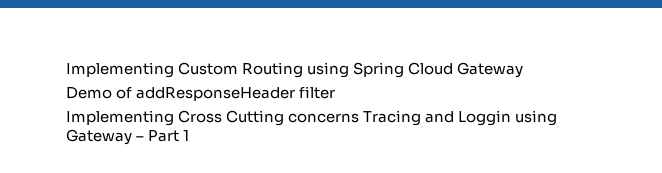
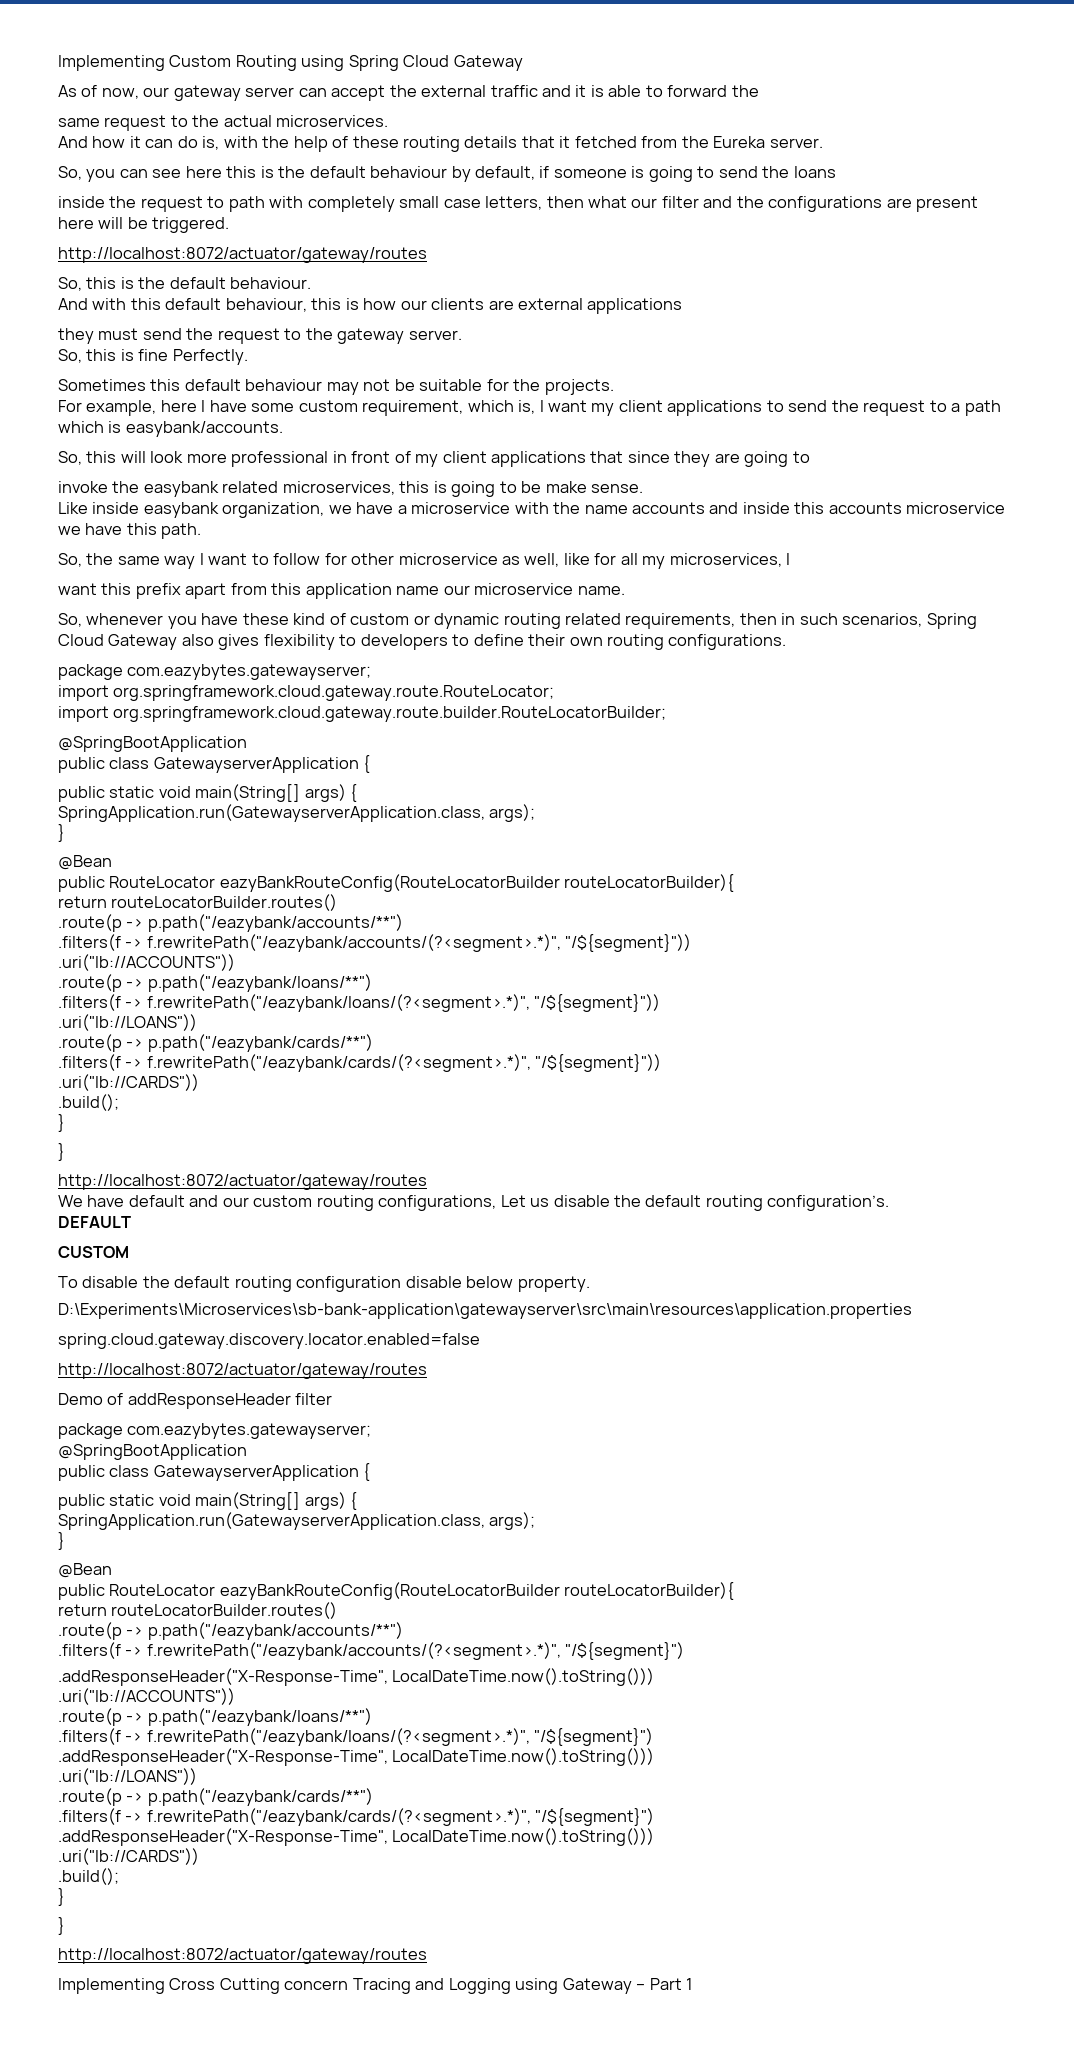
+ As of now, our gateway server can accept the external traffic and it is able to forward the
+ same request to the actual microservices.
+ And how it can do is, with the help of these routing details that it fetched from the Eureka server.
+ So, you can see here this is the default behaviour by default, if someone is going to send the loans
+ inside the request to path with completely small case letters, then what our filter and the configurations are present here will be triggered.
+ http://localhost:8072/actuator/gateway/routes
+ So, this is the default behaviour.
+ And with this default behaviour, this is how our clients are external applications
+ they must send the request to the gateway server.
+ So, this is fine Perfectly.
+ Sometimes this default behaviour may not be suitable for the projects.
+ For example, here I have some custom requirement, which is, I want my client applications to send the request to a path which is easybank/accounts.
+ So, this will look more professional in front of my client applications that since they are going to
+ invoke the easybank related microservices, this is going to be make sense.
+ Like inside easybank organization, we have a microservice with the name accounts and inside this accounts microservice we have this path.
+ So, the same way I want to follow for other microservice as well, like for all my microservices, I
+ want this prefix apart from this application name our microservice name.
+ So, whenever you have these kind of custom or dynamic routing related requirements, then in such scenarios, Spring Cloud Gateway also gives flexibility to developers to define their own routing configurations.
+ package com.eazybytes.gatewayserver;
+ import org.springframework.cloud.gateway.route.RouteLocator;
+ import org.springframework.cloud.gateway.route.builder.RouteLocatorBuilder;
+ @SpringBootApplication
+ public class GatewayserverApplication {
+ public static void main(String[] args) {
+ SpringApplication.run(GatewayserverApplication.class, args);
+ }
+ @Bean
+ public RouteLocator eazyBankRouteConfig(RouteLocatorBuilder routeLocatorBuilder){
+ return routeLocatorBuilder.routes()
+ .route(p -> p.path("/eazybank/accounts/**")
+ .filters(f -> f.rewritePath("/eazybank/accounts/(?<segment>.*)", "/${segment}"))
+ .uri("lb://ACCOUNTS"))
+ .route(p -> p.path("/eazybank/loans/**")
+ .filters(f -> f.rewritePath("/eazybank/loans/(?<segment>.*)", "/${segment}"))
+ .uri("lb://LOANS"))
+ .route(p -> p.path("/eazybank/cards/**")
+ .filters(f -> f.rewritePath("/eazybank/cards/(?<segment>.*)", "/${segment}"))
+ .uri("lb://CARDS"))
+ .build();
+ }
+ }
+ http://localhost:8072/actuator/gateway/routes
+ We have default and our custom routing configurations, Let us disable the default routing configuration’s.
+ DEFAULT
+ CUSTOM
+ To disable the default routing configuration disable below property.
+ D:\Experiments\Microservices\sb-bank-application\gatewayserver\src\main\resources\application.properties
+ spring.cloud.gateway.discovery.locator.enabled=false
+ http://localhost:8072/actuator/gateway/routes
  Demo of addResponseHeader filter
+ package com.eazybytes.gatewayserver;
+ @SpringBootApplication
+ public class GatewayserverApplication {
+ public static void main(String[] args) {
+ SpringApplication.run(GatewayserverApplication.class, args);
+ }
+ @Bean
+ public RouteLocator eazyBankRouteConfig(RouteLocatorBuilder routeLocatorBuilder){
+ return routeLocatorBuilder.routes()
+ .route(p -> p.path("/eazybank/accounts/**")
+ .filters(f -> f.rewritePath("/eazybank/accounts/(?<segment>.*)", "/${segment}")
+ .addResponseHeader("X-Response-Time", LocalDateTime.now().toString()))
+ .uri("lb://ACCOUNTS"))
+ .route(p -> p.path("/eazybank/loans/**")
+ .filters(f -> f.rewritePath("/eazybank/loans/(?<segment>.*)", "/${segment}")
+ .addResponseHeader("X-Response-Time", LocalDateTime.now().toString()))
+ .uri("lb://LOANS"))
+ .route(p -> p.path("/eazybank/cards/**")
+ .filters(f -> f.rewritePath("/eazybank/cards/(?<segment>.*)", "/${segment}")
+ .addResponseHeader("X-Response-Time", LocalDateTime.now().toString()))
+ .uri("lb://CARDS"))
+ .build();
+ }
+ }
+ http://localhost:8072/actuator/gateway/routes
- Implementing Cross Cutting concerns Tracing and Loggin using Gateway – Part 1
+ Implementing Cross Cutting concern Tracing and Logging using Gateway – Part 1

